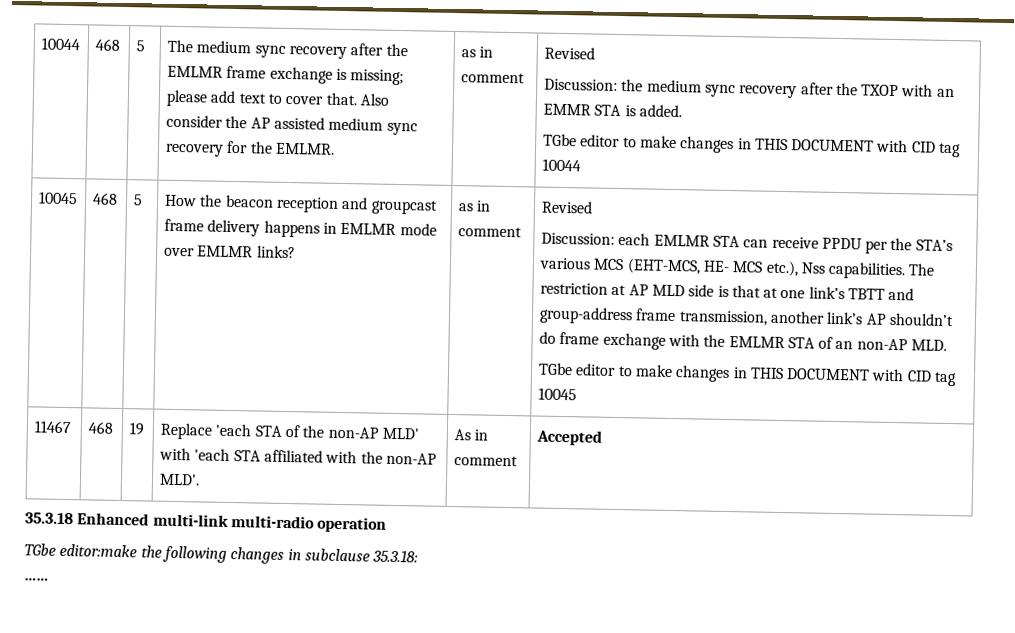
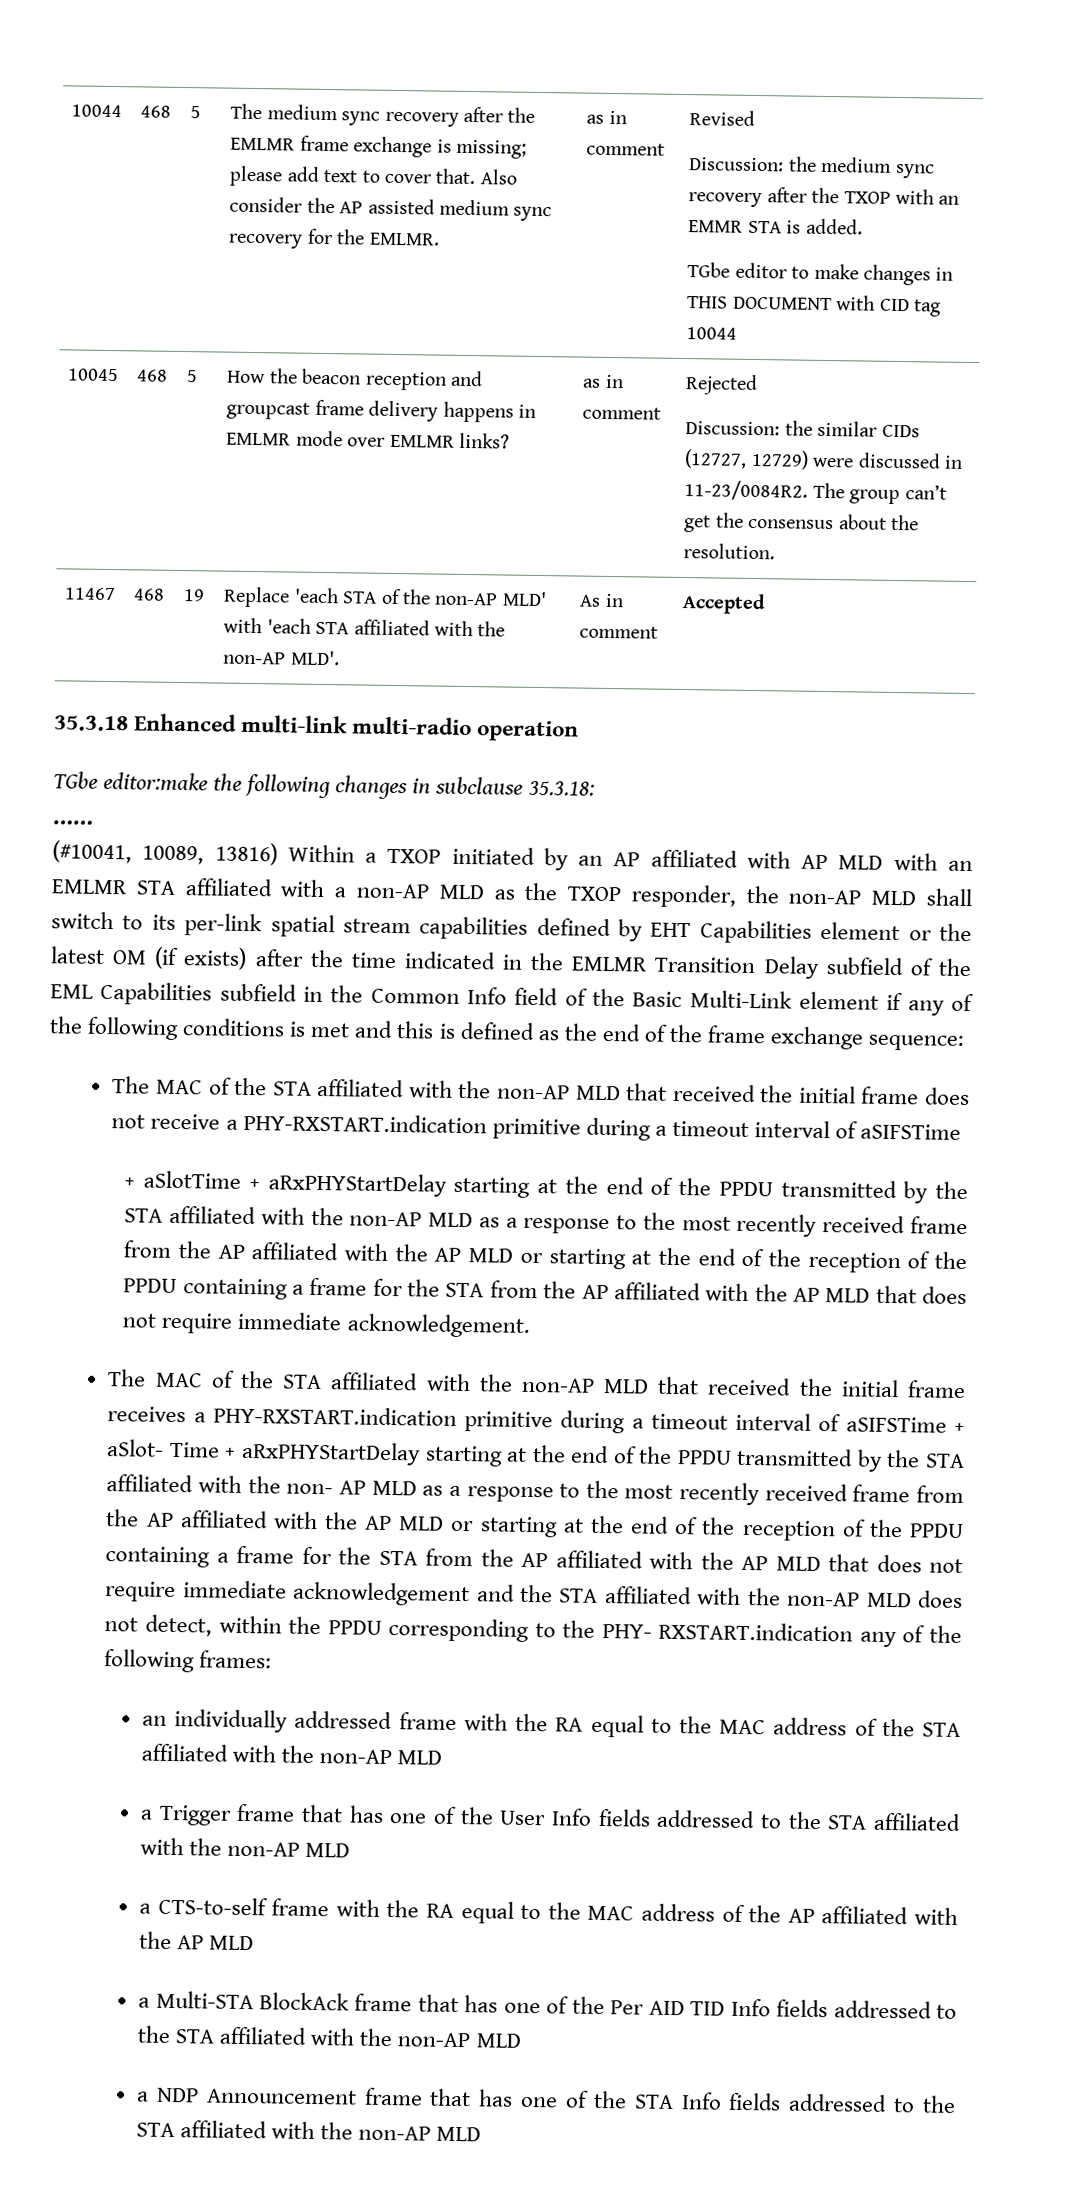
- How the beacon reception and groupcast frame delivery happens in EMLMR mode over EMLMR links? | as in comment | Revised
- Discussion: each EMLMR STA can receive PPDU per the STA’s various MCS (EHT-MCS, HE- MCS etc.), Nss capabilities. The restriction at AP MLD side is that at one link’s TBTT and group-address frame transmission, another link’s AP shouldn’t do frame exchange with the EMLMR STA of an non-AP MLD.
- TGbe editor to make changes in THIS DOCUMENT with CID tag 10045
+ How the beacon reception and groupcast frame delivery happens in EMLMR mode over EMLMR links? | as in comment | Rejected
+ Discussion: the similar CIDs (12727, 12729) were discussed in 11-23/0084R2. The group can’t get the consensus about the resolution.
+ (#10041, 10089, 13816) Within a TXOP initiated by an AP affiliated with AP MLD with an EMLMR STA affiliated with a non-AP MLD as the TXOP responder, the non-AP MLD shall switch to its per-link spatial stream capabilities defined by EHT Capabilities element or the latest OM (if exists) after the time indicated in the EMLMR Transition Delay subfield of the EML Capabilities subfield in the Common Info field of the Basic Multi-Link element if any of the following conditions is met and this is defined as the end of the frame exchange sequence:
+ The MAC of the STA affiliated with the non-AP MLD that received the initial frame does not receive a PHY-RXSTART.indication primitive during a timeout interval of aSIFSTime
+ + aSlotTime + aRxPHYStartDelay starting at the end of the PPDU transmitted by the STA affiliated with the non-AP MLD as a response to the most recently received frame from the AP affiliated with the AP MLD or starting at the end of the reception of the PPDU containing a frame for the STA from the AP affiliated with the AP MLD that does not require immediate acknowledgement.
+ The MAC of the STA affiliated with the non-AP MLD that received the initial frame receives a PHY-RXSTART.indication primitive during a timeout interval of aSIFSTime + aSlot- Time + aRxPHYStartDelay starting at the end of the PPDU transmitted by the STA affiliated with the non- AP MLD as a response to the most recently received frame from the AP affiliated with the AP MLD or starting at the end of the reception of the PPDU containing a frame for the STA from the AP affiliated with the AP MLD that does not require immediate acknowledgement and the STA affiliated with the non-AP MLD does not detect, within the PPDU corresponding to the PHY- RXSTART.indication any of the following frames:
+ an individually addressed frame with the RA equal to the MAC address of the STA affiliated with the non-AP MLD
+ a Trigger frame that has one of the User Info fields addressed to the STA affiliated with the non-AP MLD
+ a CTS-to-self frame with the RA equal to the MAC address of the AP affiliated with the AP MLD
+ a Multi-STA BlockAck frame that has one of the Per AID TID Info fields addressed to the STA affiliated with the non-AP MLD
+ a NDP Announcement frame that has one of the STA Info fields addressed to the STA affiliated with the non-AP MLD

